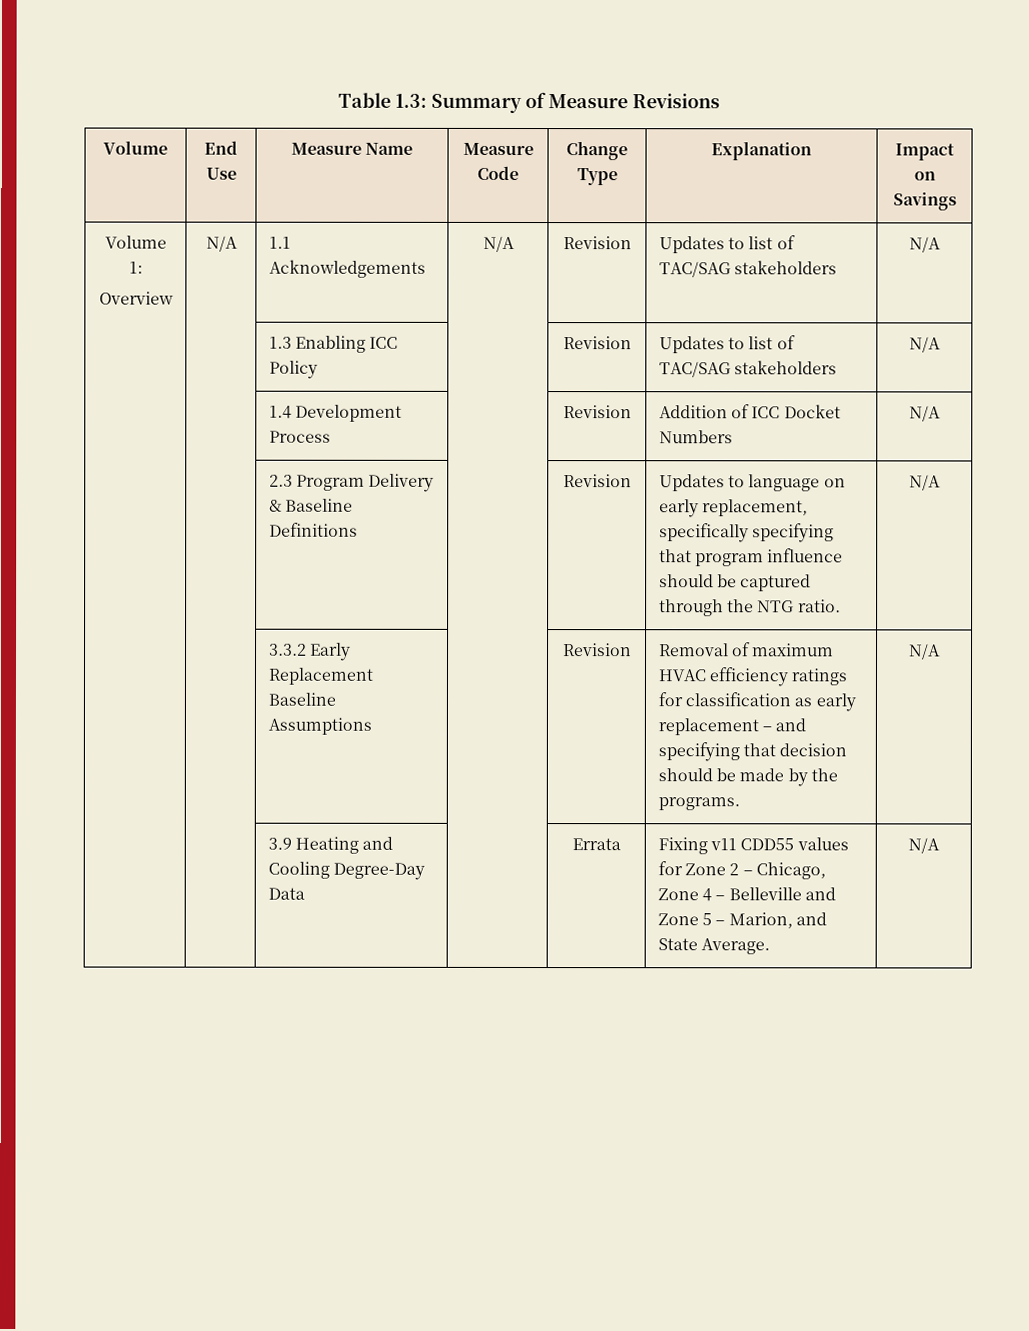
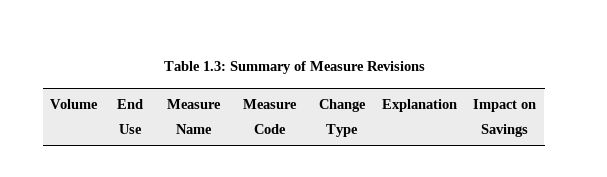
- Volume 1:
- Overview | N/A | 1.1 Acknowledgements | N/A | Revision | Updates to list of TAC/SAG stakeholders | N/A
- | | 1.3 Enabling ICC Policy | | Revision | Updates to list of TAC/SAG stakeholders | N/A
- | | 1.4 Development Process | | Revision | Addition of ICC Docket Numbers | N/A
- | | 2.3 Program Delivery & Baseline Definitions | | Revision | Updates to language on early replacement, specifically specifying that program influence should be captured through the NTG ratio. | N/A
- | | 3.3.2 Early Replacement Baseline Assumptions | | Revision | Removal of maximum HVAC efficiency ratings for classification as early replacement – and specifying that decision should be made by the programs. | N/A
- | | 3.9 Heating and Cooling Degree-Day Data | | Errata | Fixing v11 CDD55 values for Zone 2 – Chicago, Zone 4 – Belleville and Zone 5 – Marion, and State Average. | N/A

